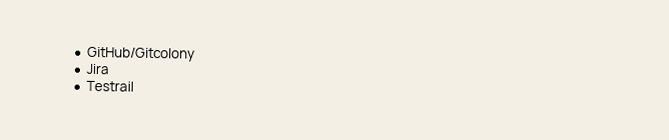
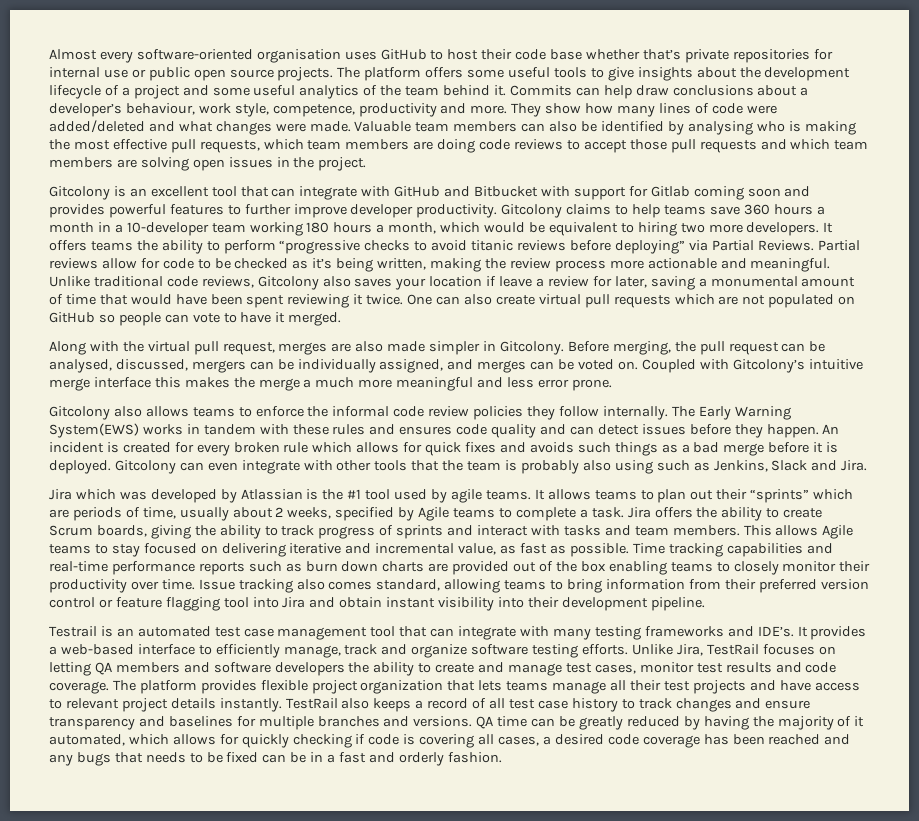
- GitHub/Gitcolony
- Jira
- Testrail
+ Almost every software-oriented organisation uses GitHub to host their code base whether that’s private repositories for internal use or public open source projects. The platform offers some useful tools to give insights about the development lifecycle of a project and some useful analytics of the team behind it. Commits can help draw conclusions about a developer’s behaviour, work style, competence, productivity and more. They show how many lines of code were added/deleted and what changes were made. Valuable team members can also be identified by analysing who is making the most effective pull requests, which team members are doing code reviews to accept those pull requests and which team members are solving open issues in the project.
+ Gitcolony is an excellent tool that can integrate with GitHub and Bitbucket with support for Gitlab coming soon and provides powerful features to further improve developer productivity. Gitcolony claims to help teams save 360 hours a month in a 10-developer team working 180 hours a month, which would be equivalent to hiring two more developers. It offers teams the ability to perform “progressive checks to avoid titanic reviews before deploying” via Partial Reviews. Partial reviews allow for code to be checked as it’s being written, making the review process more actionable and meaningful. Unlike traditional code reviews, Gitcolony also saves your location if leave a review for later, saving a monumental amount of time that would have been spent reviewing it twice. One can also create virtual pull requests which are not populated on GitHub so people can vote to have it merged.
+ Along with the virtual pull request, merges are also made simpler in Gitcolony. Before merging, the pull request can be analysed, discussed, mergers can be individually assigned, and merges can be voted on. Coupled with Gitcolony’s intuitive merge interface this makes the merge a much more meaningful and less error prone.
+ Gitcolony also allows teams to enforce the informal code review policies they follow internally. The Early Warning System(EWS) works in tandem with these rules and ensures code quality and can detect issues before they happen. An incident is created for every broken rule which allows for quick fixes and avoids such things as a bad merge before it is deployed. Gitcolony can even integrate with other tools that the team is probably also using such as Jenkins, Slack and Jira.
+ Jira which was developed by Atlassian is the #1 tool used by agile teams. It allows teams to plan out their “sprints” which are periods of time, usually about 2 weeks, specified by Agile teams to complete a task. Jira offers the ability to create Scrum boards, giving the ability to track progress of sprints and interact with tasks and team members. This allows Agile teams to stay focused on delivering iterative and incremental value, as fast as possible. Time tracking capabilities and real-time performance reports such as burn down charts are provided out of the box enabling teams to closely monitor their productivity over time. Issue tracking also comes standard, allowing teams to bring information from their preferred version control or feature flagging tool into Jira and obtain instant visibility into their development pipeline.
+ Testrail is an automated test case management tool that can integrate with many testing frameworks and IDE’s. It provides a web-based interface to efficiently manage, track and organize software testing efforts. Unlike Jira, TestRail focuses on letting QA members and software developers the ability to create and manage test cases, monitor test results and code coverage. The platform provides flexible project organization that lets teams manage all their test projects and have access to relevant project details instantly. TestRail also keeps a record of all test case history to track changes and ensure transparency and baselines for multiple branches and versions. QA time can be greatly reduced by having the majority of it automated, which allows for quickly checking if code is covering all cases, a desired code coverage has been reached and any bugs that needs to be fixed can be in a fast and orderly fashion.

